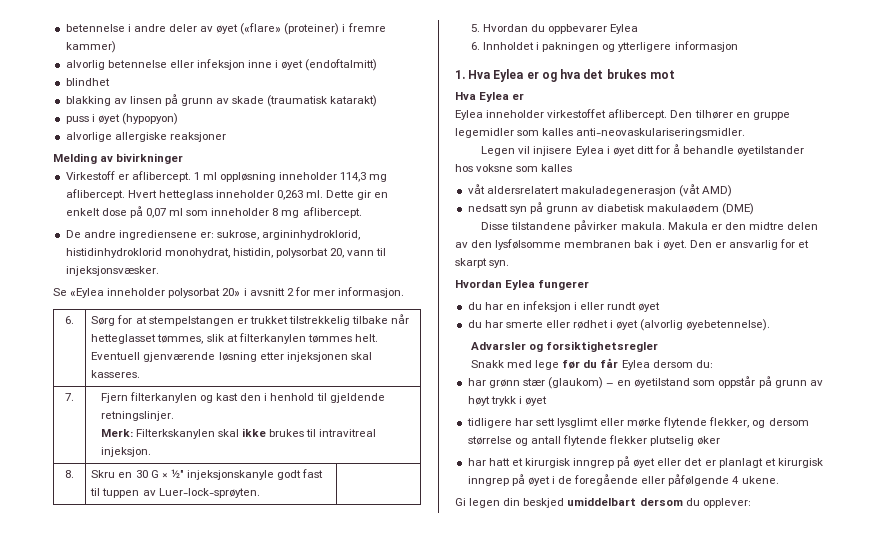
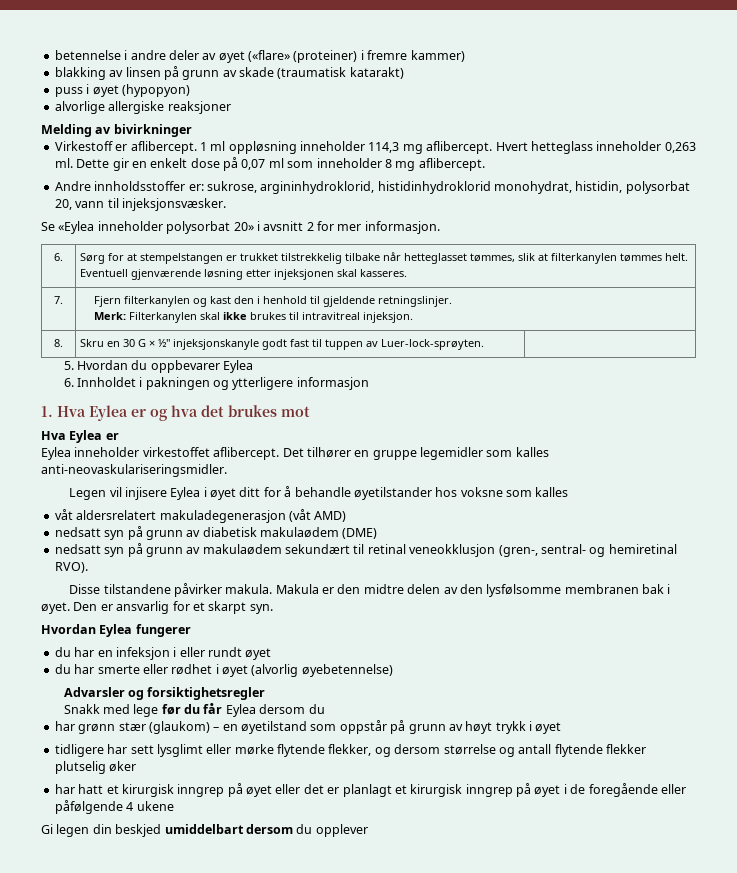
- alvorlig betennelse eller infeksjon inne i øyet (endoftalmitt)
- blindhet
- De andre ingrediensene er: sukrose, argininhydroklorid, histidinhydroklorid monohydrat, histidin, polysorbat 20, vann til injeksjonsvæsker.
+ Andre innholdsstoffer er: sukrose, argininhydroklorid, histidinhydroklorid monohydrat, histidin, polysorbat 20, vann til injeksjonsvæsker.
  7. | Fjern filterkanylen og kast den i henhold til gjeldende retningslinjer.
- Merk: Filterkskanylen skal ikke brukes til intravitreal injeksjon.
+ Merk: Filterkanylen skal ikke brukes til intravitreal injeksjon.
- Den tilhører en gruppe legemidler som kalles anti-neovaskulariseringsmidler.
+ Det tilhører en gruppe legemidler som kalles anti-neovaskulariseringsmidler.
+ nedsatt syn på grunn av makulaødem sekundært til retinal veneokklusjon (gren-, sentral- og hemiretinal RVO).
- du har smerte eller rødhet i øyet (alvorlig øyebetennelse).
+ du har smerte eller rødhet i øyet (alvorlig øyebetennelse)
- Snakk med lege før du får Eylea dersom du:
+ Snakk med lege før du får Eylea dersom du
- har hatt et kirurgisk inngrep på øyet eller det er planlagt et kirurgisk inngrep på øyet i de foregående eller påfølgende 4 ukene.
+ har hatt et kirurgisk inngrep på øyet eller det er planlagt et kirurgisk inngrep på øyet i de foregående eller påfølgende 4 ukene
- Gi legen din beskjed umiddelbart dersom du opplever:
+ Gi legen din beskjed umiddelbart dersom du opplever

